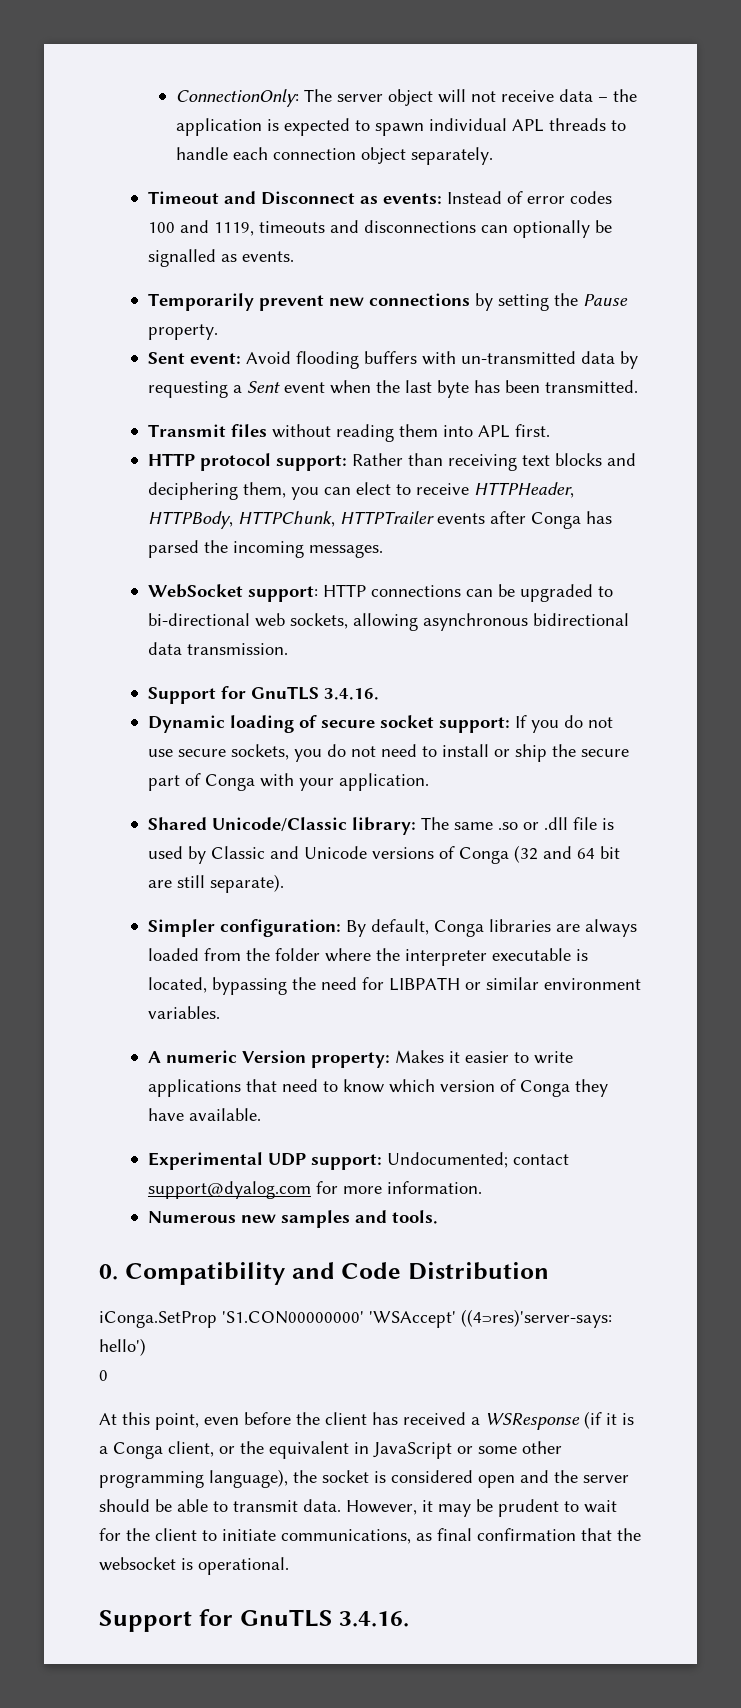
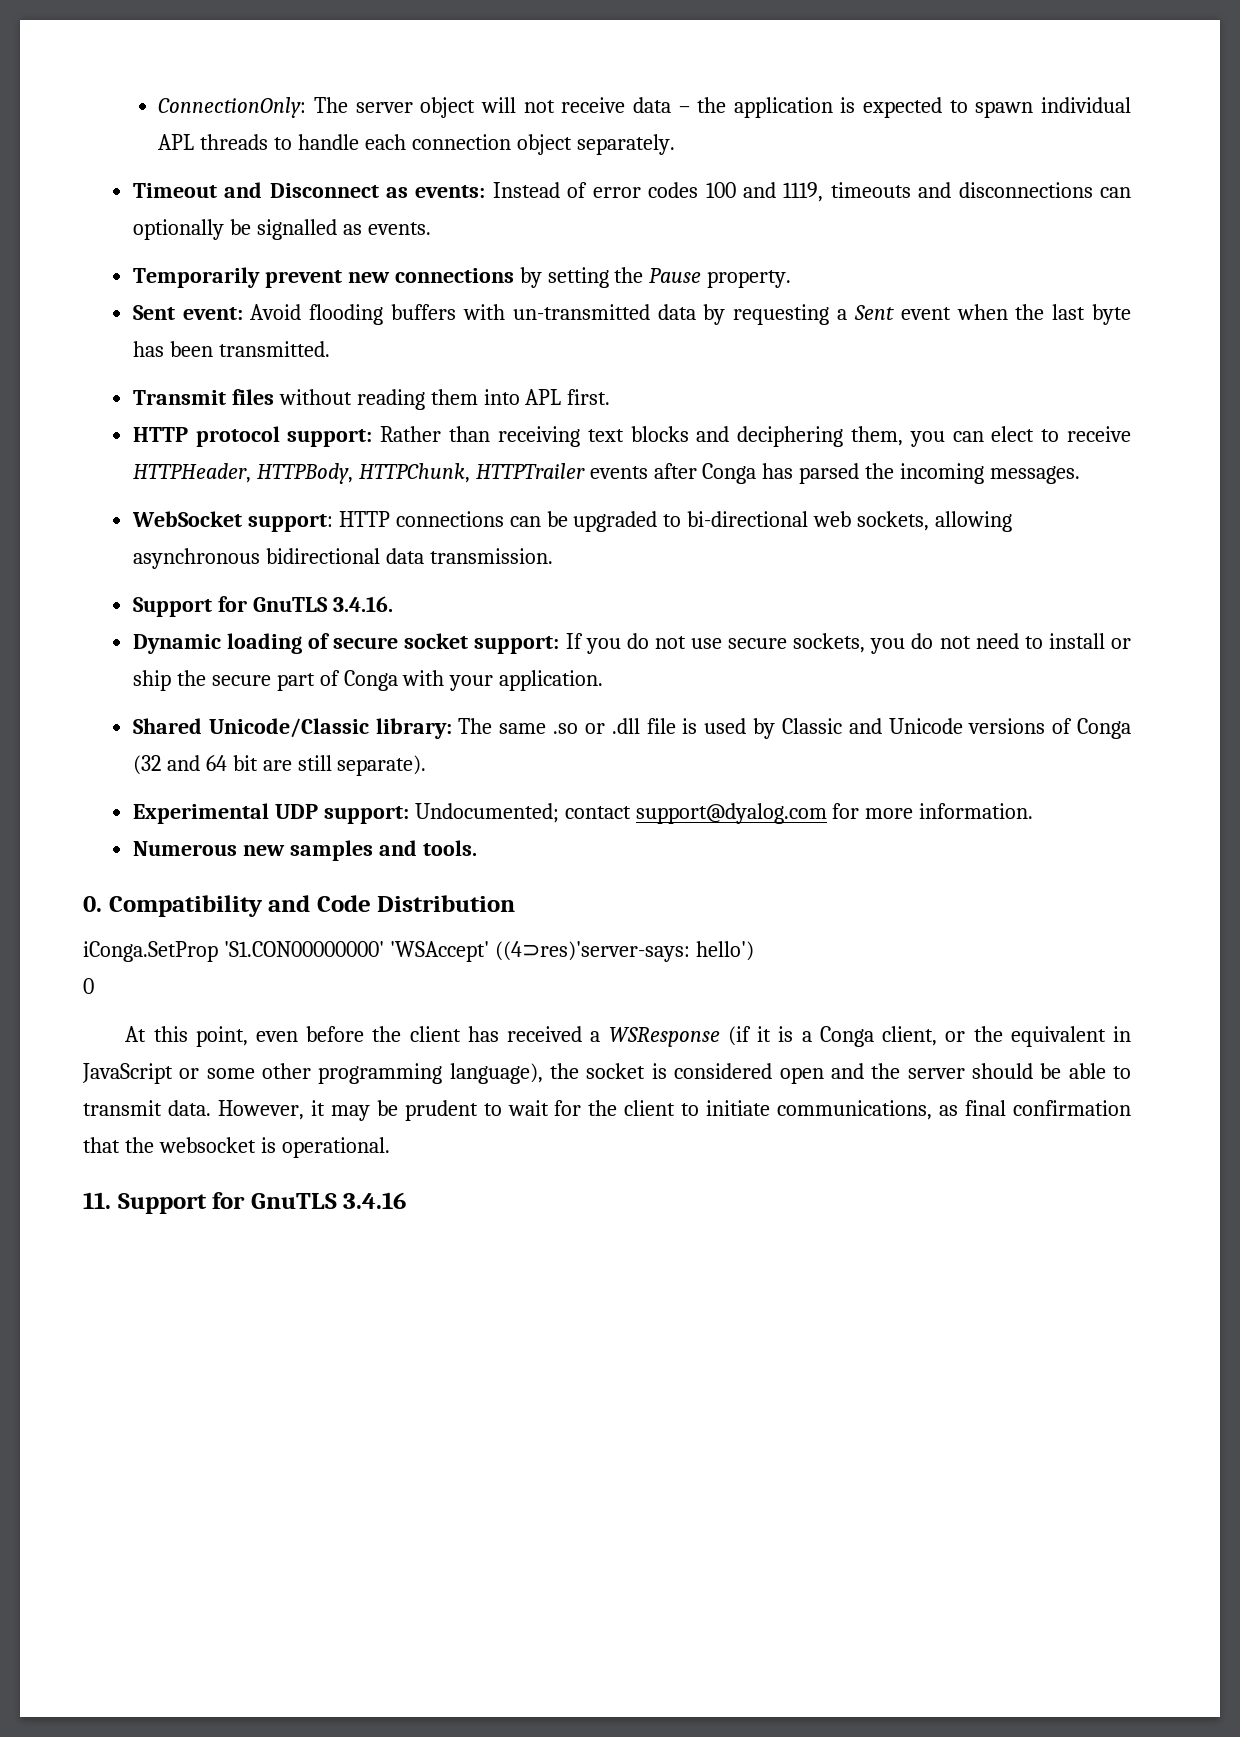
- Simpler configuration: By default, Conga libraries are always loaded from the folder where the interpreter executable is located, bypassing the need for LIBPATH or similar environment variables.
- A numeric Version property: Makes it easier to write applications that need to know which version of Conga they have available.
  However, it may be prudent to wait for the client to initiate communications, as final confirmation that the websocket is operational.
- Support for GnuTLS 3.4.16.
+ 11. Support for GnuTLS 3.4.16

